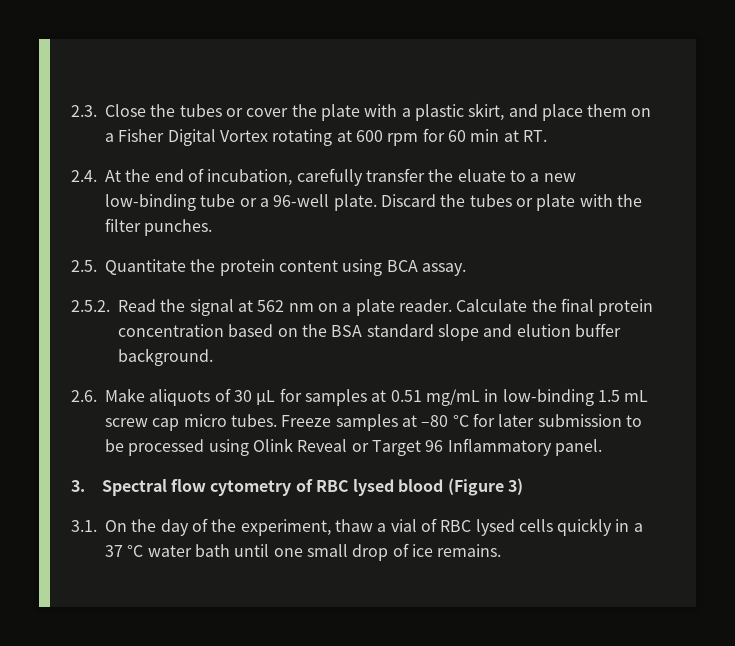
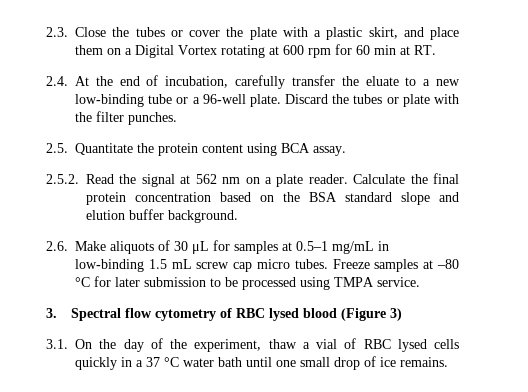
- 2.3. Close the tubes or cover the plate with a plastic skirt, and place them on a Fisher Digital Vortex rotating at 600 rpm for 60 min at RT.
+ 2.3. Close the tubes or cover the plate with a plastic skirt, and place them on a Digital Vortex rotating at 600 rpm for 60 min at RT.
- 2.6. Make aliquots of 30 μL for samples at 0.51 mg/mL in low-binding 1.5 mL screw cap micro tubes.
+ 2.6. Make aliquots of 30 μL for samples at 0.5–1 mg/mL in low-binding 1.5 mL screw cap micro tubes.
- Freeze samples at –80 °C for later submission to be processed using Olink Reveal or Target 96 Inflammatory panel.
+ Freeze samples at –80 °C for later submission to be processed using TMPA service.

